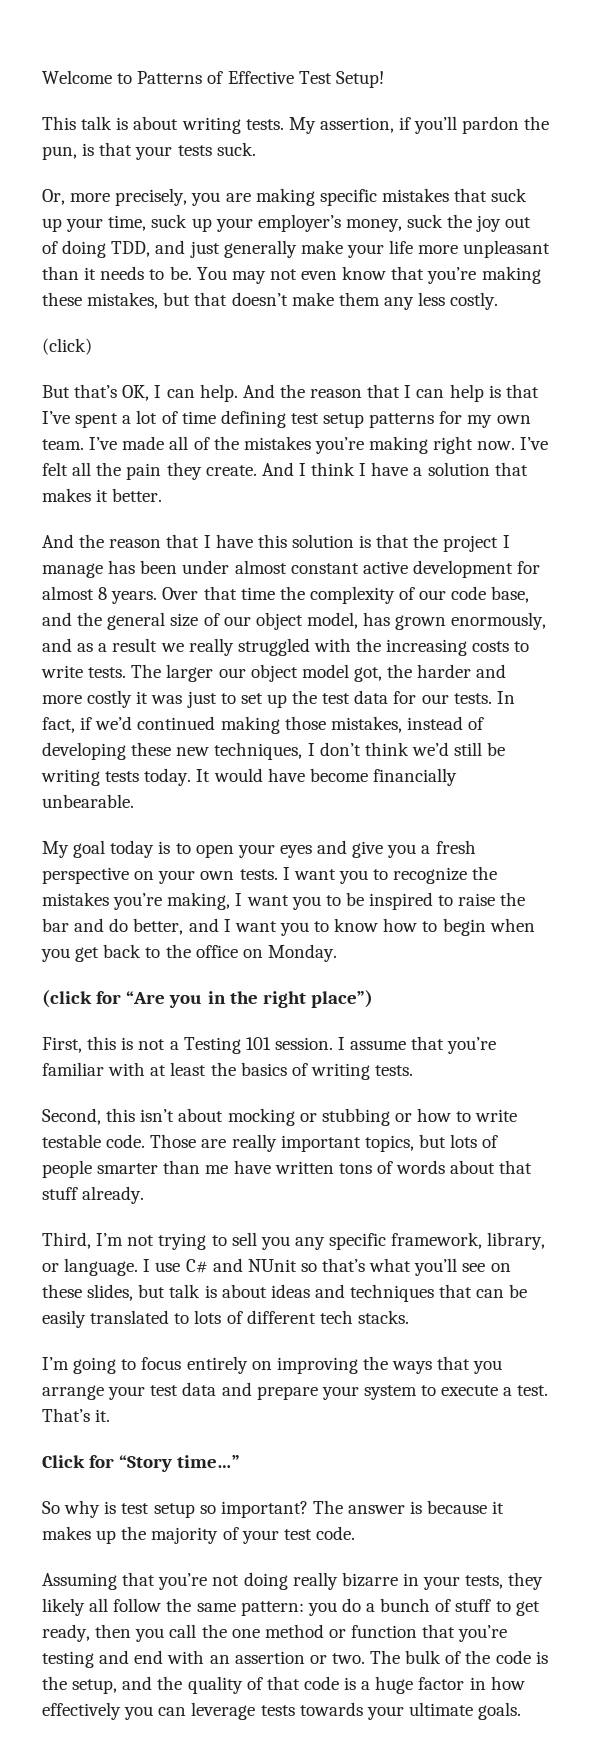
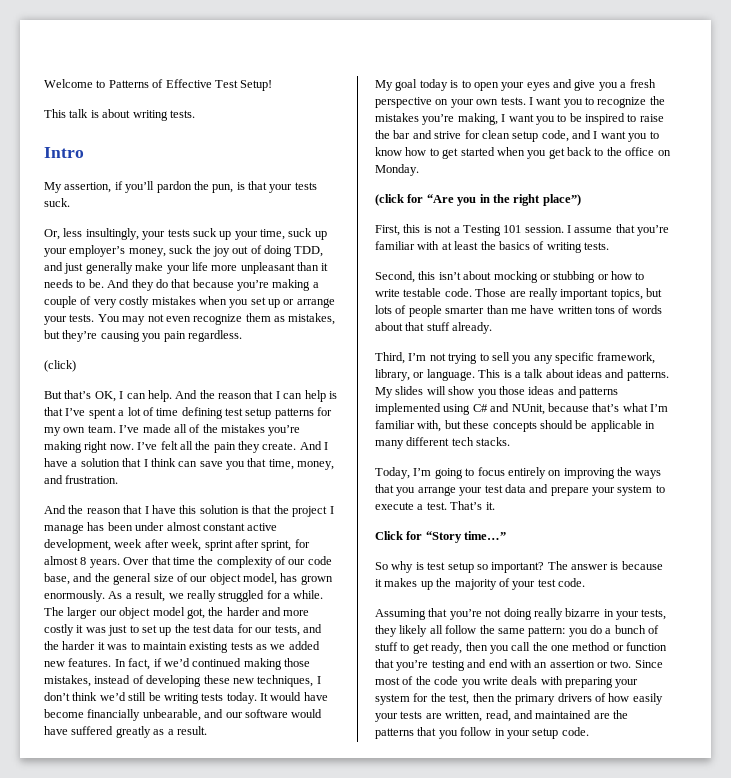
- This talk is about writing tests. My assertion, if you’ll pardon the pun, is that your tests suck.
+ This talk is about writing tests.
+ Intro
+ My assertion, if you’ll pardon the pun, is that your tests suck.
- Or, more precisely, you are making specific mistakes that suck up your time, suck up your employer’s money, suck the joy out of doing TDD, and just generally make your life more unpleasant than it needs to be.
+ Or, less insultingly, your tests suck up your time, suck up your employer’s money, suck the joy out of doing TDD, and just generally make your life more unpleasant than it needs to be.
- You may not even know that you’re making these mistakes, but that doesn’t make them any less costly.
+ And they do that because you’re making a couple of very costly mistakes when you set up or arrange your tests. You may not even recognize them as mistakes, but they’re causing you pain regardless.
- And I think I have a solution that makes it better.
+ And I have a solution that I think can save you that time, money, and frustration.
- And the reason that I have this solution is that the project I manage has been under almost constant active development for almost 8 years.
+ And the reason that I have this solution is that the project I manage has been under almost constant active development, week after week, sprint after sprint, for almost 8 years.
- Over that time the complexity of our code base, and the general size of our object model, has grown enormously, and as a result we really struggled with the increasing costs to write tests.
+ Over that time the complexity of our code base, and the general size of our object model, has grown enormously. As a result, we really struggled for a while.
- The larger our object model got, the harder and more costly it was just to set up the test data for our tests.
+ The larger our object model got, the harder and more costly it was just to set up the test data for our tests, and the harder it was to maintain existing tests as we added new features.
- It would have become financially unbearable.
+ It would have become financially unbearable, and our software would have suffered greatly as a result.
- I want you to recognize the mistakes you’re making, I want you to be inspired to raise the bar and do better, and I want you to know how to begin when you get back to the office on Monday.
+ I want you to recognize the mistakes you’re making, I want you to be inspired to raise the bar and strive for clean setup code, and I want you to know how to get started when you get back to the office on Monday.
- I use C# and NUnit so that’s what you’ll see on these slides, but talk is about ideas and techniques that can be easily translated to lots of different tech stacks.
+ This is a talk about ideas and patterns. My slides will show you those ideas and patterns implemented using C# and NUnit, because that’s what I’m familiar with, but these concepts should be applicable in many different tech stacks.
- I’m going to focus entirely on improving the ways that you arrange your test data and prepare your system to execute a test.
+ Today, I’m going to focus entirely on improving the ways that you arrange your test data and prepare your system to execute a test.
- The bulk of the code is the setup, and the quality of that code is a huge factor in how effectively you can leverage tests towards your ultimate goals.
+ Since most of the code you write deals with preparing your system for the test, then the primary drivers of how easily your tests are written, read, and maintained are the patterns that you follow in your setup code.

